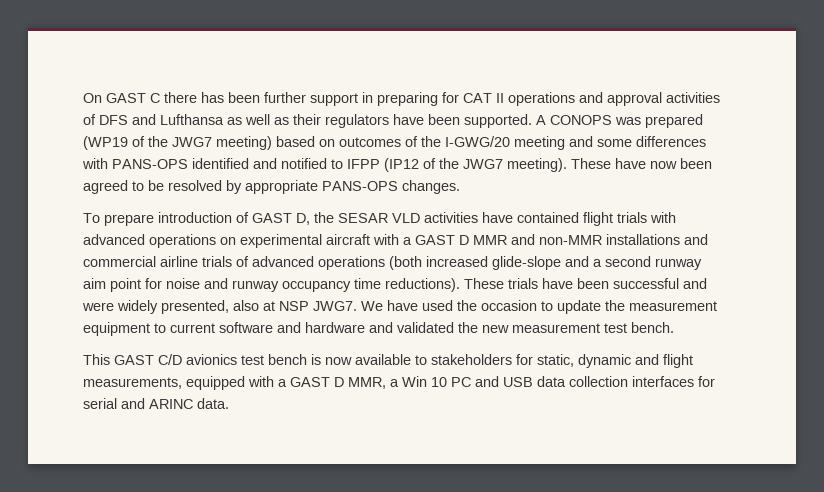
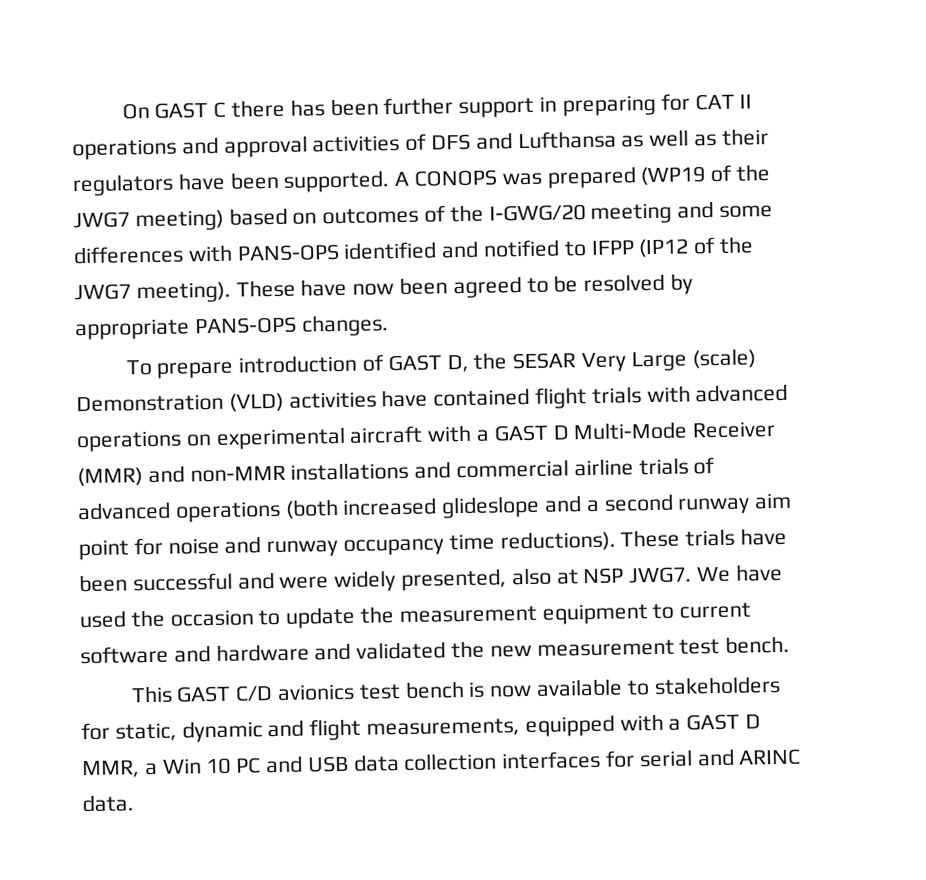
- To prepare introduction of GAST D, the SESAR VLD activities have contained flight trials with advanced operations on experimental aircraft with a GAST D MMR and non-MMR installations and commercial airline trials of advanced operations (both increased glide-slope and a second runway aim point for noise and runway occupancy time reductions).
+ To prepare introduction of GAST D, the SESAR Very Large (scale) Demonstration (VLD) activities have contained flight trials with advanced operations on experimental aircraft with a GAST D Multi-Mode Receiver (MMR) and non-MMR installations and commercial airline trials of advanced operations (both increased glideslope and a second runway aim point for noise and runway occupancy time reductions).

